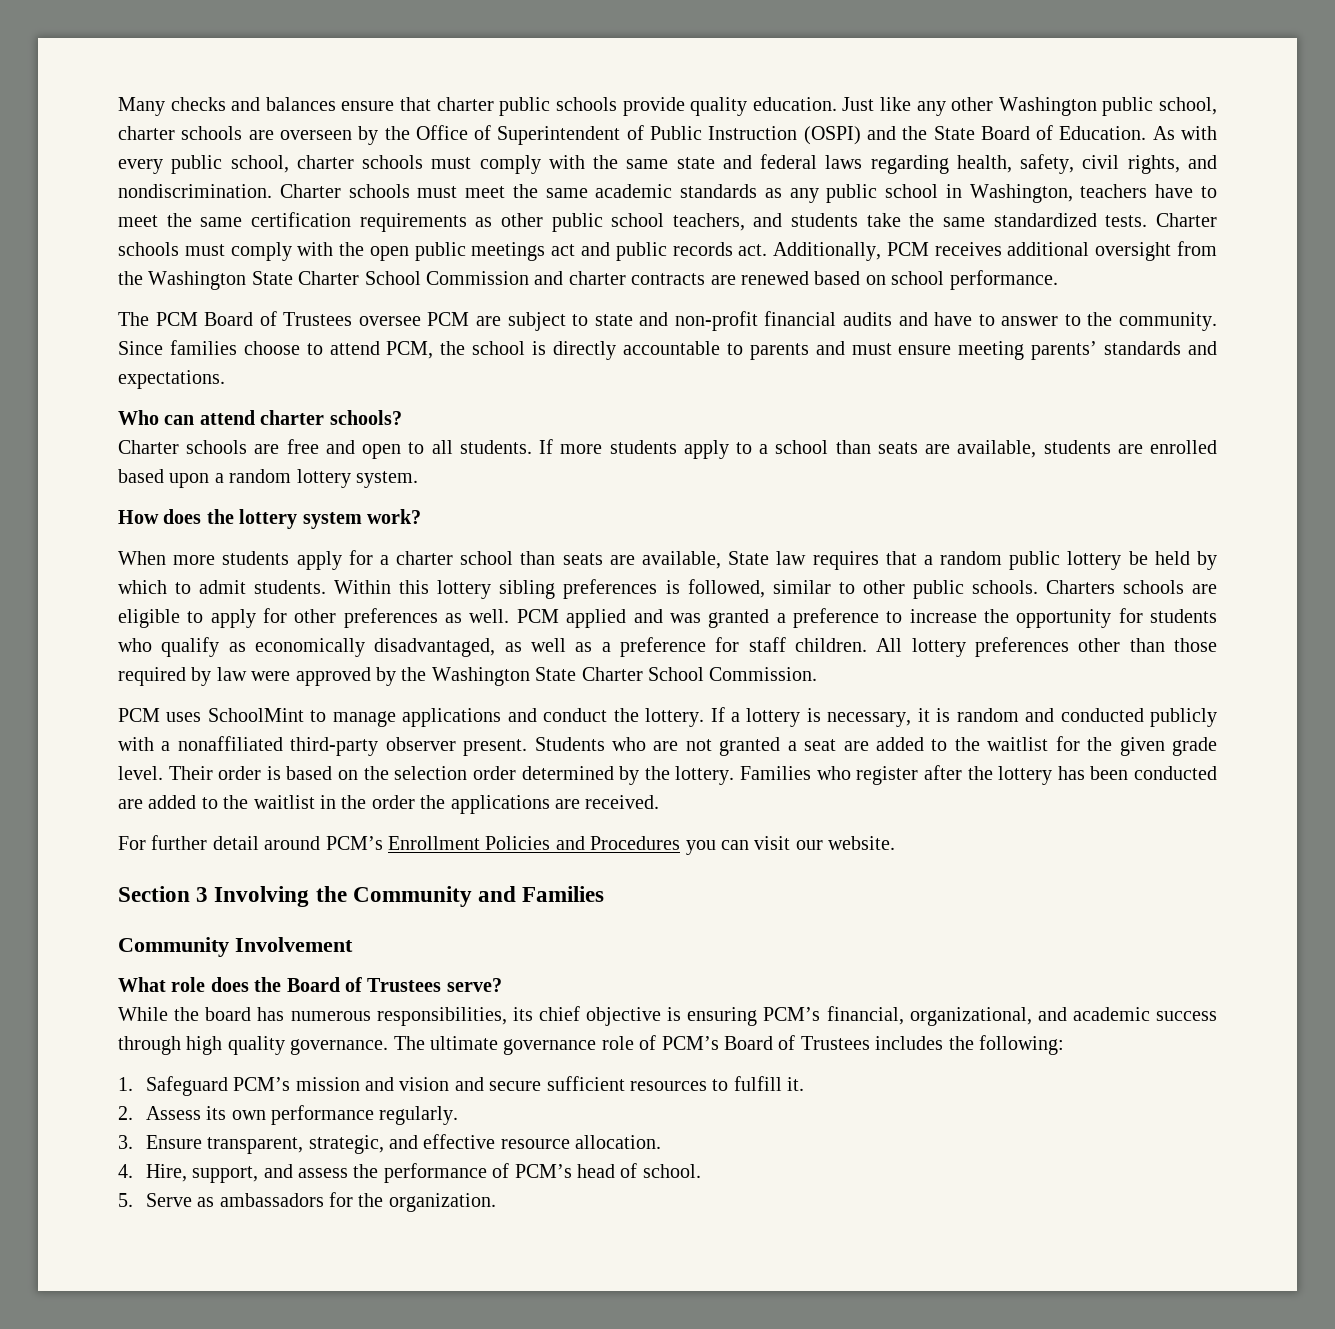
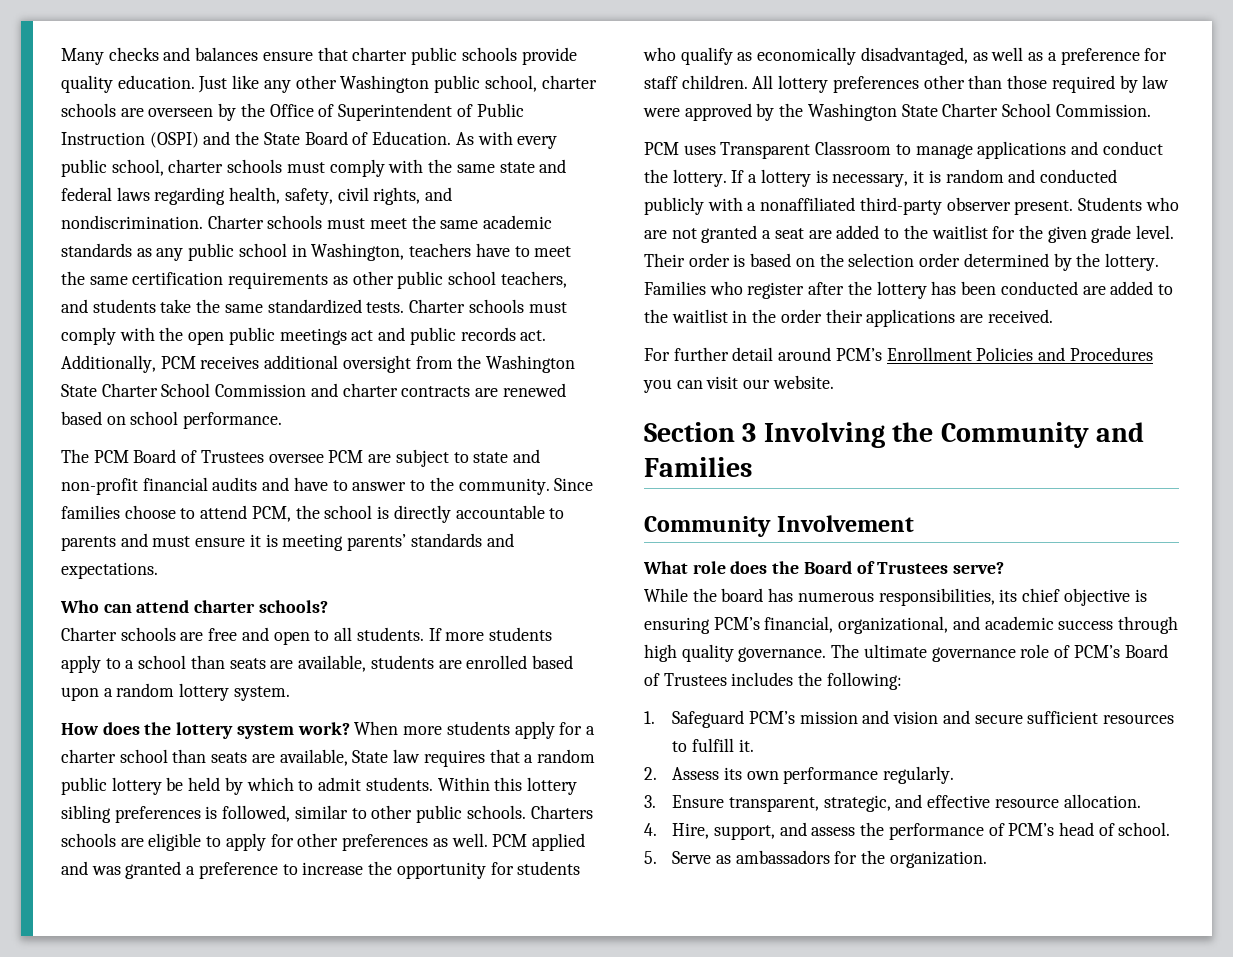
- Since families choose to attend PCM, the school is directly accountable to parents and must ensure meeting parents’ standards and expectations.
+ Since families choose to attend PCM, the school is directly accountable to parents and must ensure it is meeting parents’ standards and expectations.
- How does the lottery system work?
- When more students apply for a charter school than seats are available, State law requires that a random public lottery be held by which to admit students.
+ How does the lottery system work? When more students apply for a charter school than seats are available, State law requires that a random public lottery be held by which to admit students.
- PCM uses SchoolMint to manage applications and conduct the lottery.
+ PCM uses Transparent Classroom to manage applications and conduct the lottery.
- Families who register after the lottery has been conducted are added to the waitlist in the order the applications are received.
+ Families who register after the lottery has been conducted are added to the waitlist in the order their applications are received.

